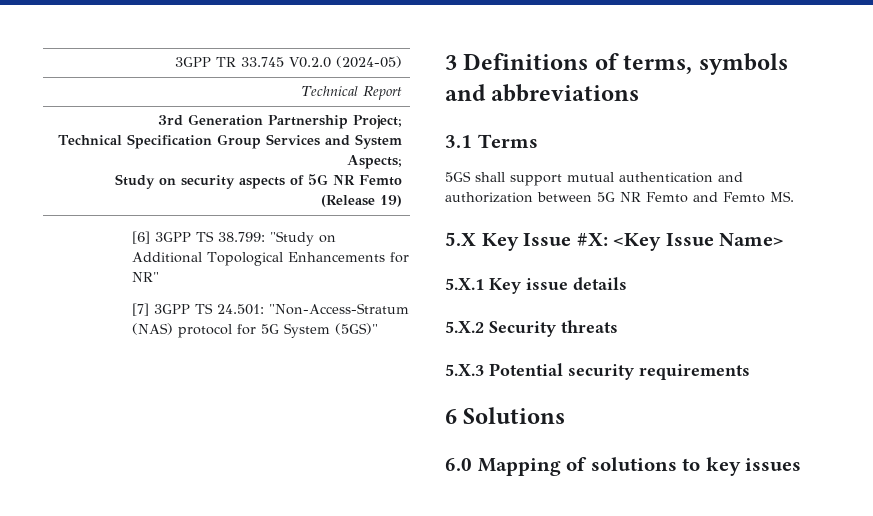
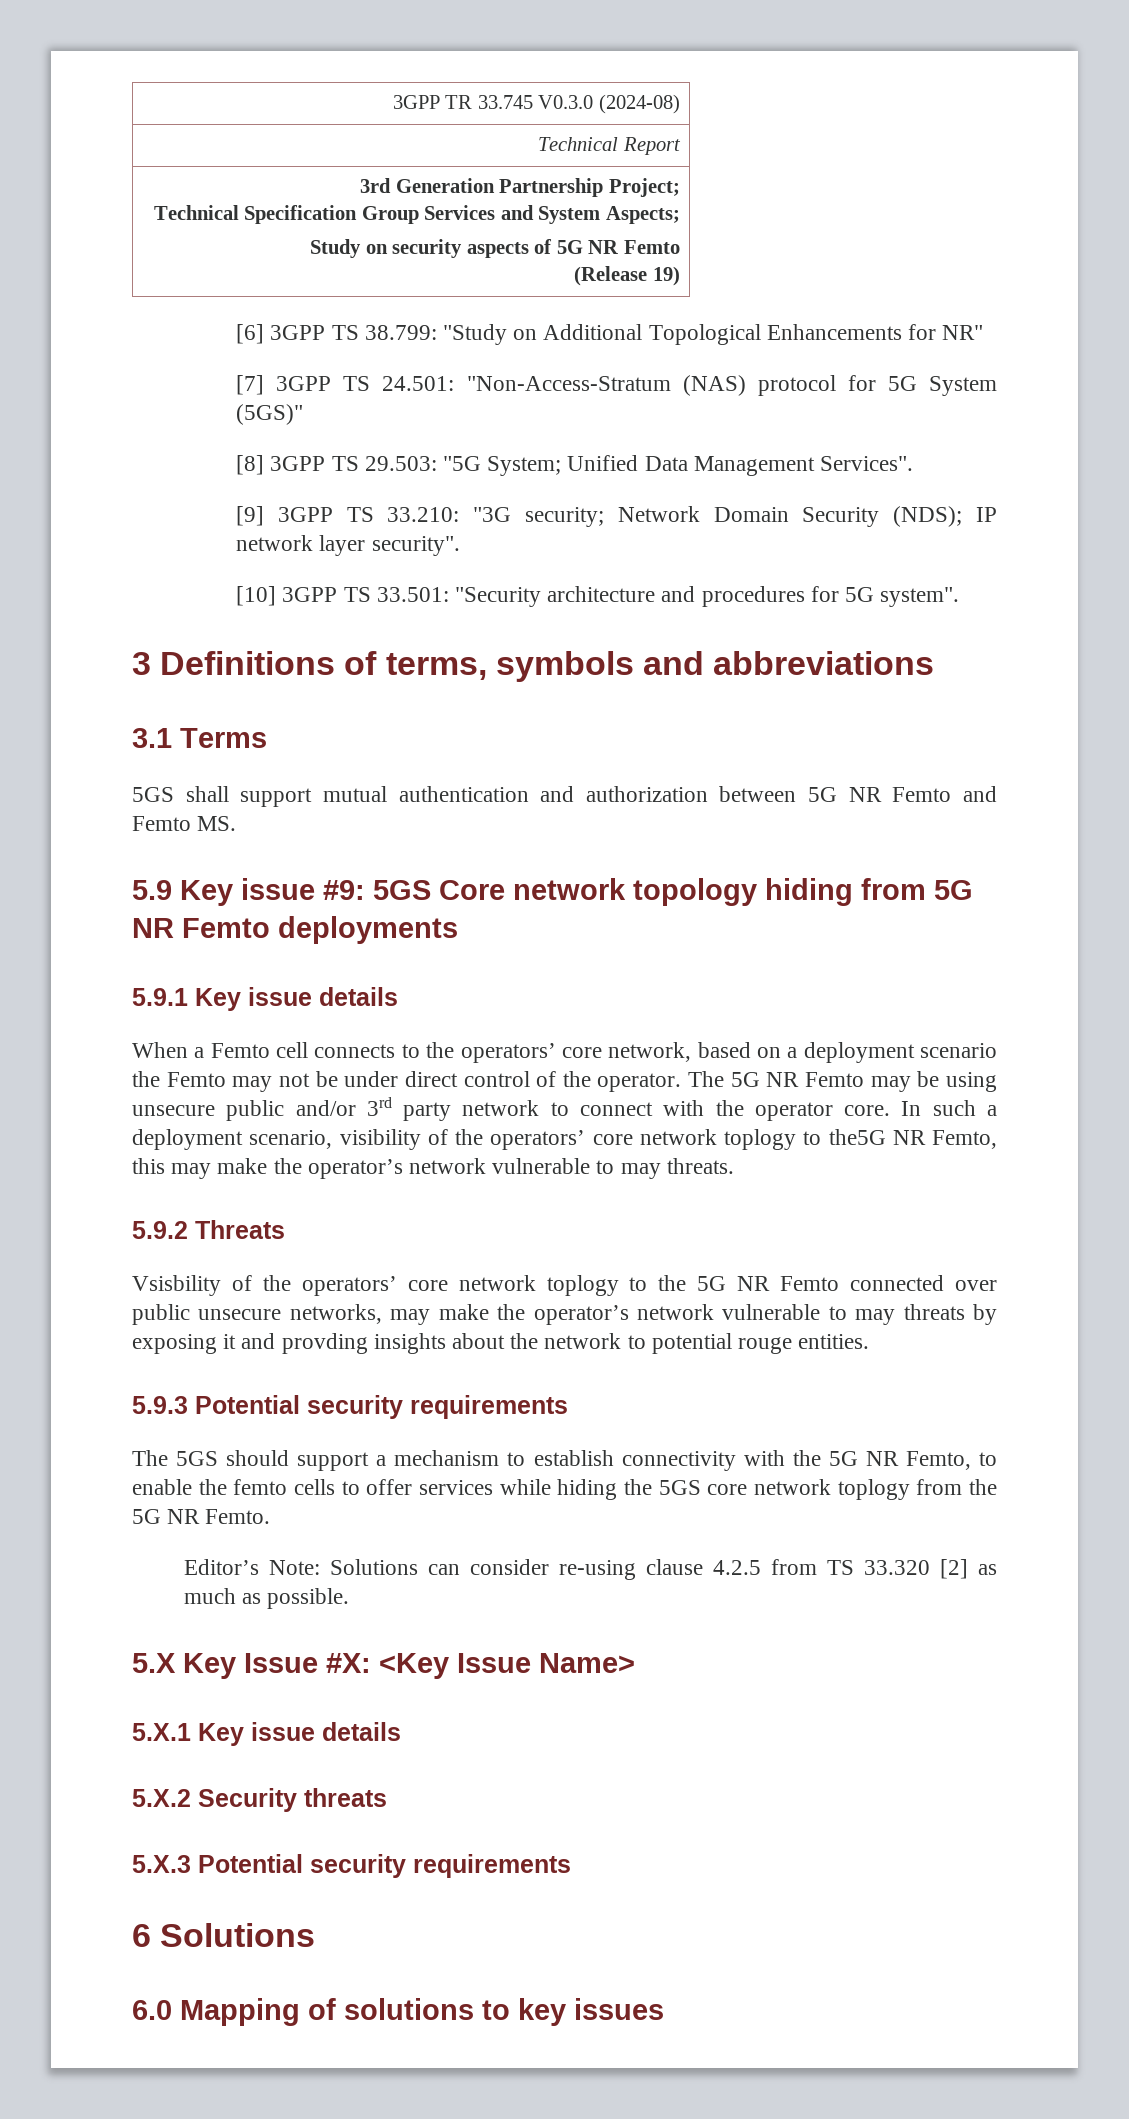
- 3GPP TR 33.745 V0.2.0 (2024-05)
+ 3GPP TR 33.745 V0.3.0 (2024-08)
+ [8] 3GPP TS 29.503: "5G System; Unified Data Management Services".
+ [9] 3GPP TS 33.210: "3G security; Network Domain Security (NDS); IP network layer security".
+ [10] 3GPP TS 33.501: "Security architecture and procedures for 5G system".
+ 5.9 Key issue #9: 5GS Core network topology hiding from 5G NR Femto deployments
+ 5.9.1 Key issue details
+ When a Femto cell connects to the operators’ core network, based on a deployment scenario the Femto may not be under direct control of the operator. The 5G NR Femto may be using unsecure public and/or 3rd party network to connect with the operator core. In such a deployment scenario, visibility of the operators’ core network toplogy to the5G NR Femto, this may make the operator’s network vulnerable to may threats.
+ 5.9.2 Threats
+ Vsisbility of the operators’ core network toplogy to the 5G NR Femto connected over public unsecure networks, may make the operator’s network vulnerable to may threats by exposing it and provding insights about the network to potential rouge entities.
+ 5.9.3 Potential security requirements
+ The 5GS should support a mechanism to establish connectivity with the 5G NR Femto, to enable the femto cells to offer services while hiding the 5GS core network toplogy from the 5G NR Femto.
+ Editor’s Note: Solutions can consider re-using clause 4.2.5 from TS 33.320 [2] as much as possible.

